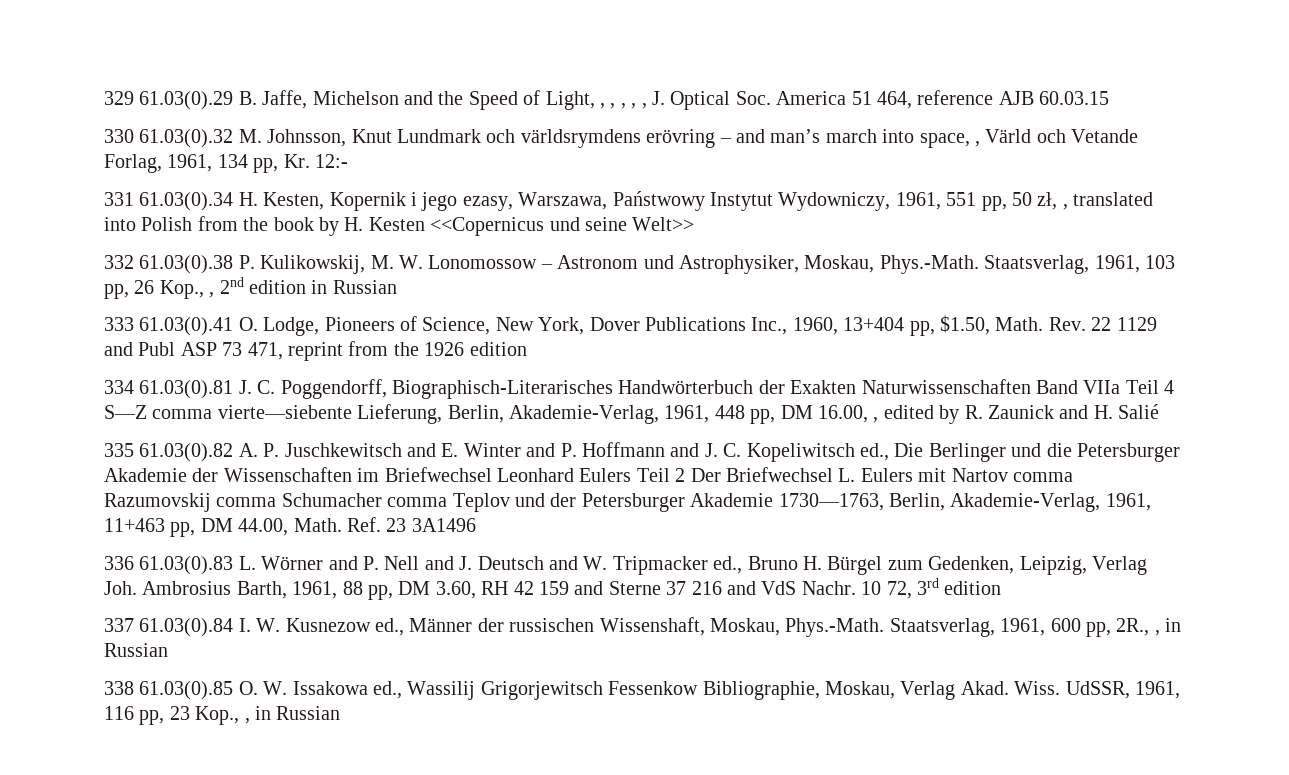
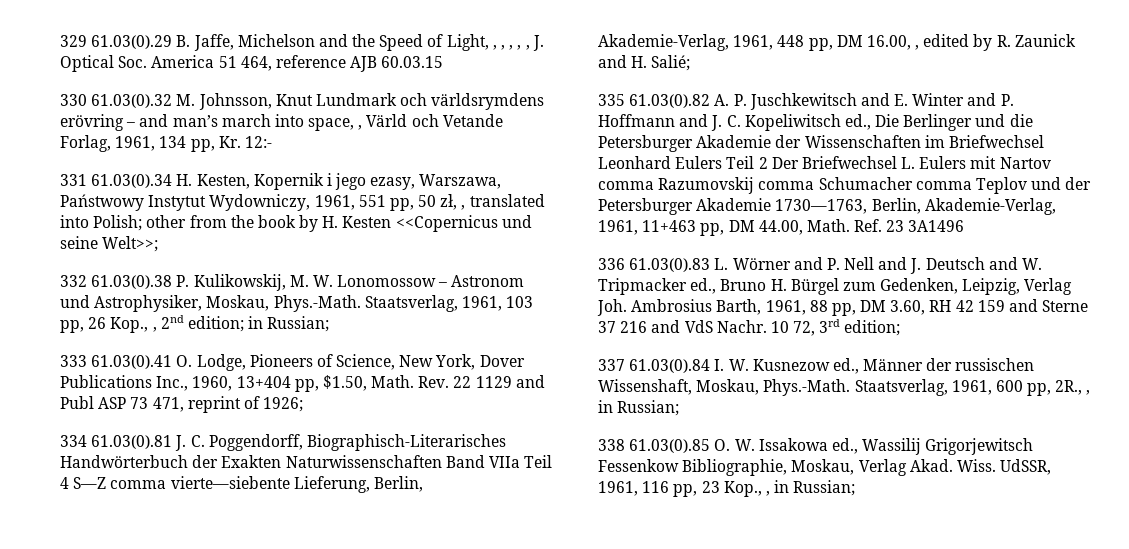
- 331 61.03(0).34 H. Kesten, Kopernik i jego ezasy, Warszawa, Państwowy Instytut Wydowniczy, 1961, 551 pp, 50 zł, , translated into Polish from the book by H. Kesten <<Copernicus und seine Welt>>
+ 331 61.03(0).34 H. Kesten, Kopernik i jego ezasy, Warszawa, Państwowy Instytut Wydowniczy, 1961, 551 pp, 50 zł, , translated into Polish; other from the book by H. Kesten <<Copernicus und seine Welt>>;
- 332 61.03(0).38 P. Kulikowskij, M. W. Lonomossow – Astronom und Astrophysiker, Moskau, Phys.-Math. Staatsverlag, 1961, 103 pp, 26 Kop., , 2nd edition in Russian
+ 332 61.03(0).38 P. Kulikowskij, M. W. Lonomossow – Astronom und Astrophysiker, Moskau, Phys.-Math. Staatsverlag, 1961, 103 pp, 26 Kop., , 2nd edition; in Russian;
- Rev. 22 1129 and Publ ASP 73 471, reprint from the 1926 edition
+ Rev. 22 1129 and Publ ASP 73 471, reprint of 1926;
- 334 61.03(0).81 J. C. Poggendorff, Biographisch-Literarisches Handwörterbuch der Exakten Naturwissenschaften Band VIIa Teil 4 S—Z comma vierte—siebente Lieferung, Berlin, Akademie-Verlag, 1961, 448 pp, DM 16.00, , edited by R. Zaunick and H. Salié
+ 334 61.03(0).81 J. C. Poggendorff, Biographisch-Literarisches Handwörterbuch der Exakten Naturwissenschaften Band VIIa Teil 4 S—Z comma vierte—siebente Lieferung, Berlin, Akademie-Verlag, 1961, 448 pp, DM 16.00, , edited by R. Zaunick and H. Salié;
- 10 72, 3rd edition
+ 10 72, 3rd edition;
- 337 61.03(0).84 I. W. Kusnezow ed., Männer der russischen Wissenshaft, Moskau, Phys.-Math. Staatsverlag, 1961, 600 pp, 2R., , in Russian
+ 337 61.03(0).84 I. W. Kusnezow ed., Männer der russischen Wissenshaft, Moskau, Phys.-Math. Staatsverlag, 1961, 600 pp, 2R., , in Russian;
- UdSSR, 1961, 116 pp, 23 Kop., , in Russian
+ UdSSR, 1961, 116 pp, 23 Kop., , in Russian;

